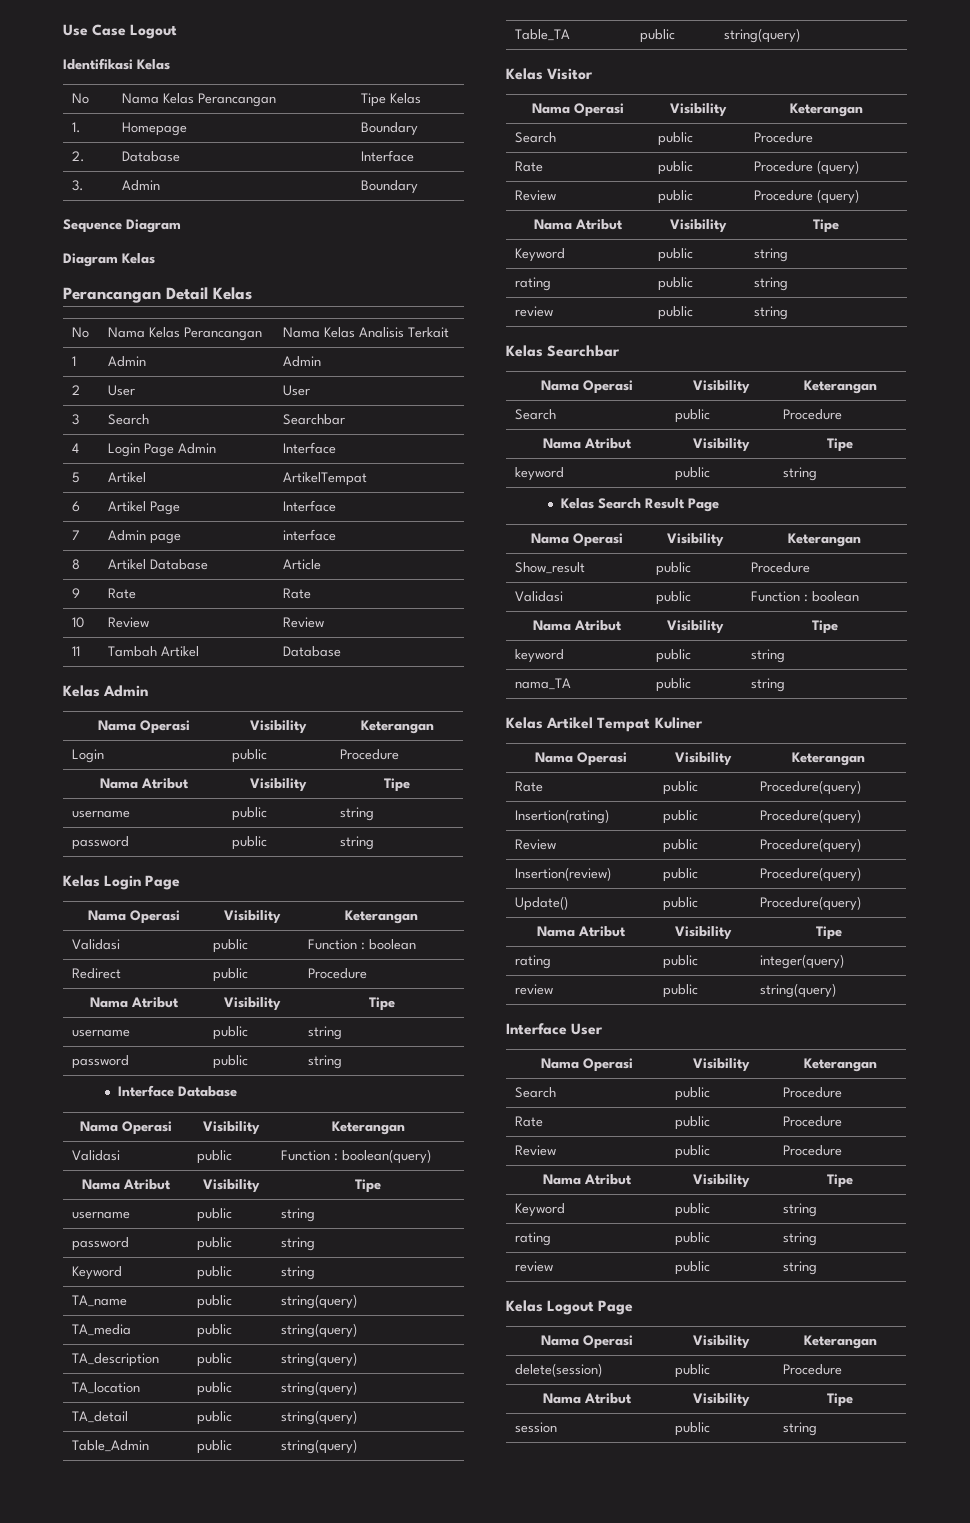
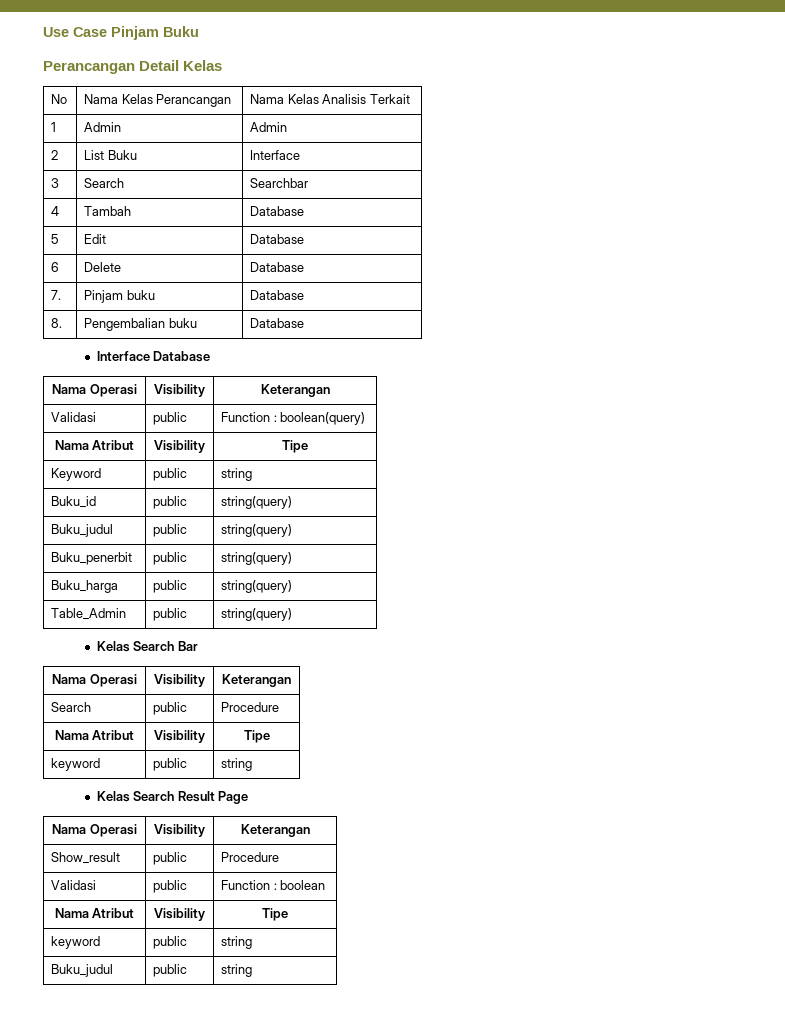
- Use Case Logout
- Identifikasi Kelas
- No | Nama Kelas Perancangan | Tipe Kelas
- 1. | Homepage | Boundary
- 2. | Database | Interface
- 3. | Admin | Boundary
- Sequence Diagram
- Diagram Kelas
+ Use Case Pinjam Buku
- 2 | User | User
+ 2 | List Buku | Interface
- 4 | Login Page Admin | Interface
+ 4 | Tambah | Database
- 5 | Artikel | ArtikelTempat
+ 5 | Edit | Database
- 6 | Artikel Page | Interface
- 7 | Admin page | interface
- 8 | Artikel Database | Article
- 9 | Rate | Rate
- 10 | Review | Review
- 11 | Tambah Artikel | Database
- Kelas Admin
- Nama Operasi | Visibility | Keterangan
- Login | public | Procedure
- Nama Atribut | Visibility | Tipe
- username | public | string
- password | public | string
- Kelas Login Page
- Nama Operasi | Visibility | Keterangan
- Validasi | public | Function : boolean
- Redirect | public | Procedure
- Nama Atribut | Visibility | Tipe
- username | public | string
- password | public | string
+ 6 | Delete | Database
+ 7. | Pinjam buku | Database
+ 8. | Pengembalian buku | Database
  Validasi | public | Function : boolean(query)
  Nama Atribut | Visibility | Tipe
- username | public | string
- password | public | string
  Keyword | public | string
- TA_name | public | string(query)
- TA_media | public | string(query)
- TA_description | public | string(query)
- TA_location | public | string(query)
- TA_detail | public | string(query)
+ Buku_id | public | string(query)
+ Buku_judul | public | string(query)
+ Buku_penerbit | public | string(query)
+ Buku_harga | public | string(query)
- Table_TA | public | string(query)
- Kelas Visitor
- Nama Operasi | Visibility | Keterangan
- Search | public | Procedure
- Rate | public | Procedure (query)
- Review | public | Procedure (query)
- Nama Atribut | Visibility | Tipe
- Keyword | public | string
- rating | public | string
- review | public | string
- Kelas Searchbar
+ Kelas Search Bar
- nama_TA | public | string
- Kelas Artikel Tempat Kuliner
- Nama Operasi | Visibility | Keterangan
- Rate | public | Procedure(query)
- Insertion(rating) | public | Procedure(query)
- Review | public | Procedure(query)
- Insertion(review) | public | Procedure(query)
- Update() | public | Procedure(query)
- Nama Atribut | Visibility | Tipe
- rating | public | integer(query)
- review | public | string(query)
- Interface User
- Nama Operasi | Visibility | Keterangan
- Search | public | Procedure
- Rate | public | Procedure
- Review | public | Procedure
- Nama Atribut | Visibility | Tipe
- Keyword | public | string
- rating | public | string
- review | public | string
- Kelas Logout Page
- Nama Operasi | Visibility | Keterangan
- delete(session) | public | Procedure
- Nama Atribut | Visibility | Tipe
- session | public | string
+ Buku_judul | public | string

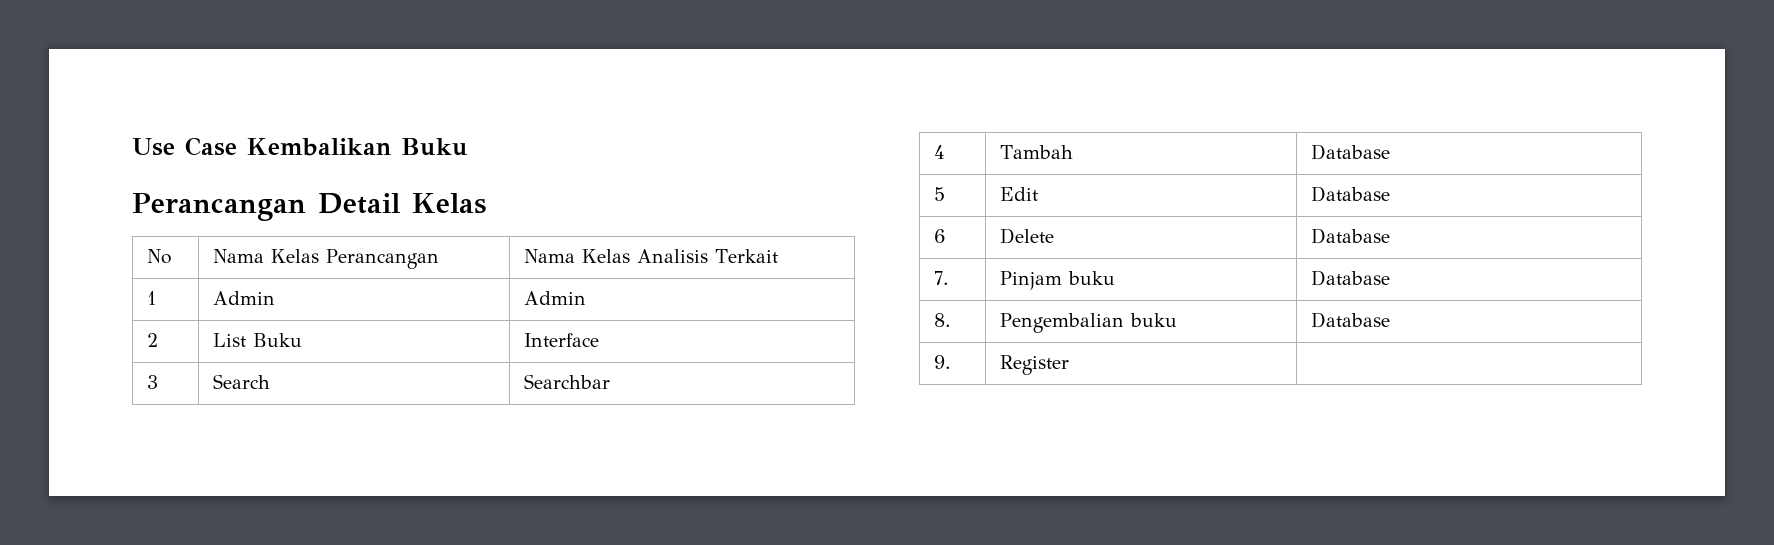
- Use Case Pinjam Buku
+ Use Case Kembalikan Buku
- Interface Database
- Nama Operasi | Visibility | Keterangan
- Validasi | public | Function : boolean(query)
- Nama Atribut | Visibility | Tipe
- Keyword | public | string
- Buku_id | public | string(query)
- Buku_judul | public | string(query)
- Buku_penerbit | public | string(query)
- Buku_harga | public | string(query)
- Table_Admin | public | string(query)
- Kelas Search Bar
- Nama Operasi | Visibility | Keterangan
- Search | public | Procedure
- Nama Atribut | Visibility | Tipe
- keyword | public | string
- Kelas Search Result Page
- Nama Operasi | Visibility | Keterangan
- Show_result | public | Procedure
- Validasi | public | Function : boolean
- Nama Atribut | Visibility | Tipe
- keyword | public | string
- Buku_judul | public | string
+ 9. | Register |

